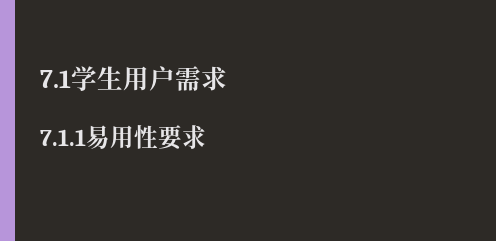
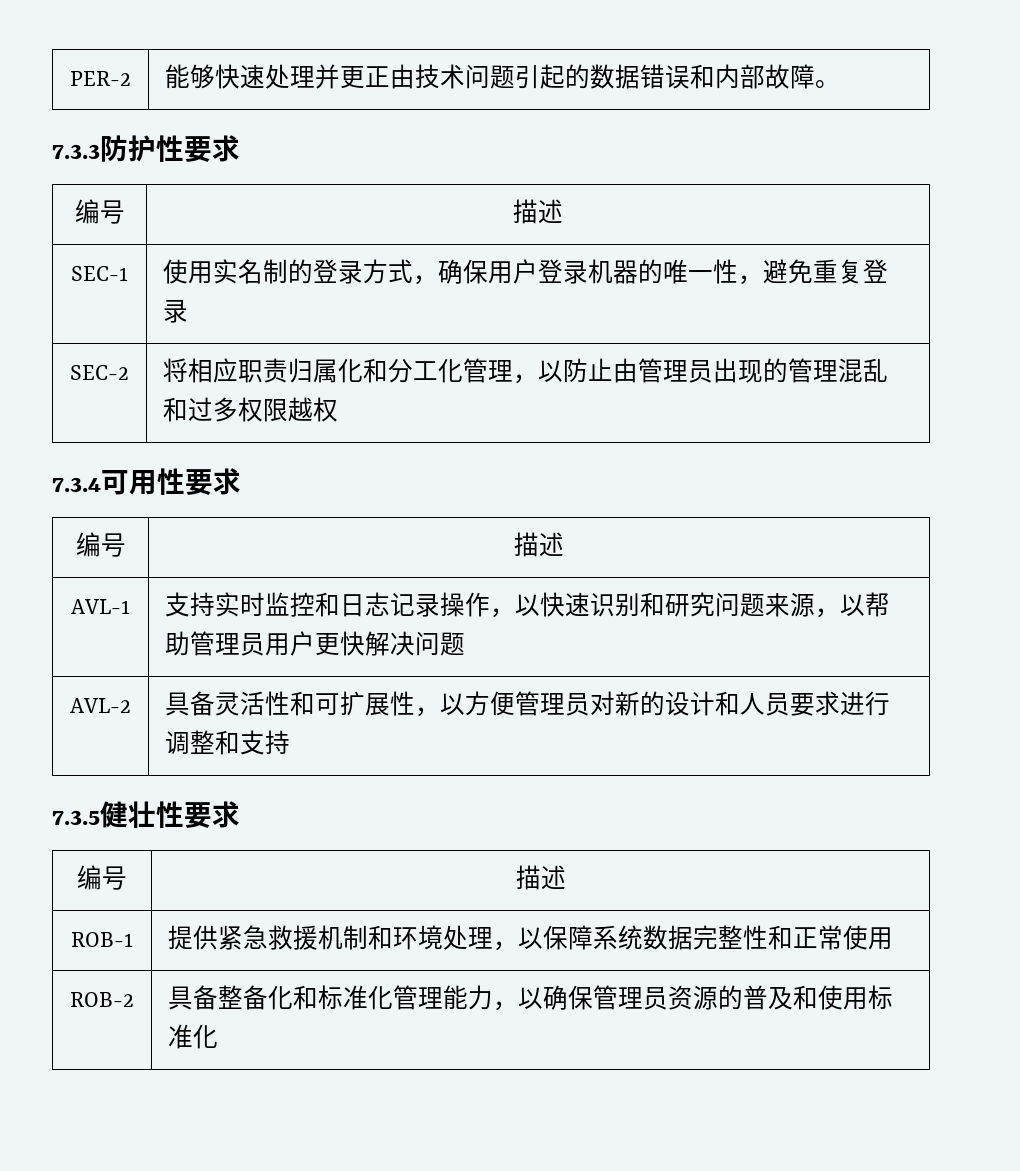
- 7.1学生用户需求
- 7.1.1易用性要求
+ PER-2 | 能够快速处理并更正由技术问题引起的数据错误和内部故障。
+ 7.3.3防护性要求
+ 编号 | 描述
+ SEC-1 | 使用实名制的登录方式，确保用户登录机器的唯一性，避免重复登录
+ SEC-2 | 将相应职责归属化和分工化管理，以防止由管理员出现的管理混乱和过多权限越权
+ 7.3.4可用性要求
+ 编号 | 描述
+ AVL-1 | 支持实时监控和日志记录操作，以快速识别和研究问题来源，以帮助管理员用户更快解决问题
+ AVL-2 | 具备灵活性和可扩展性，以方便管理员对新的设计和人员要求进行调整和支持
+ 7.3.5健壮性要求
+ 编号 | 描述
+ ROB-1 | 提供紧急救援机制和环境处理，以保障系统数据完整性和正常使用
+ ROB-2 | 具备整备化和标准化管理能力，以确保管理员资源的普及和使用标准化

